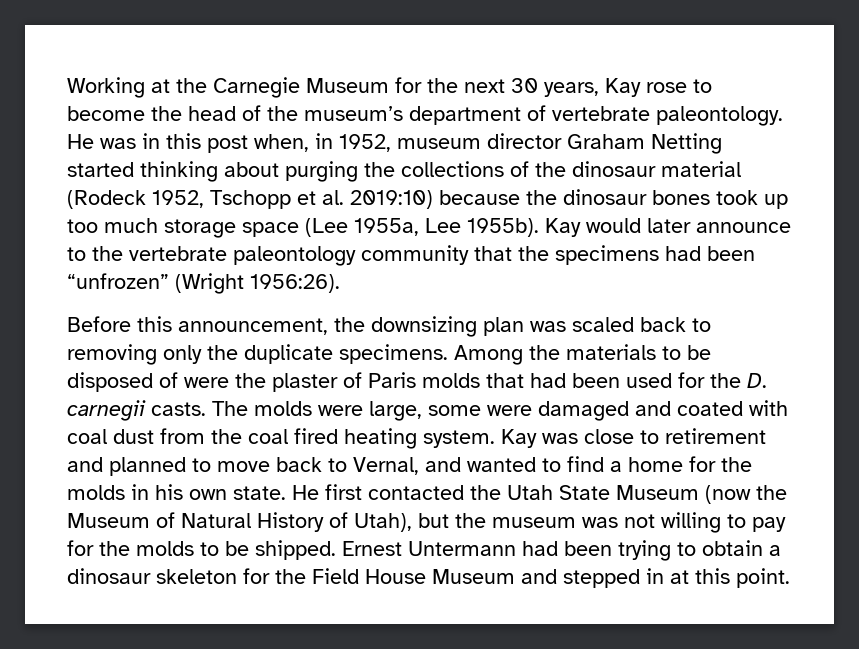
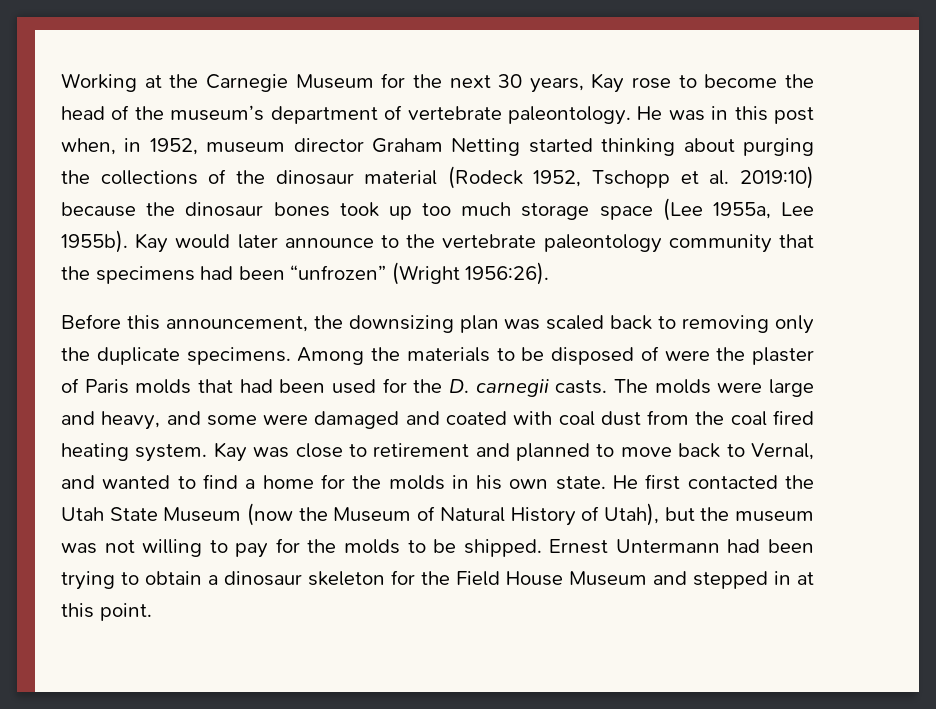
- The molds were large, some were damaged and coated with coal dust from the coal fired heating system.
+ The molds were large and heavy, and some were damaged and coated with coal dust from the coal fired heating system.

